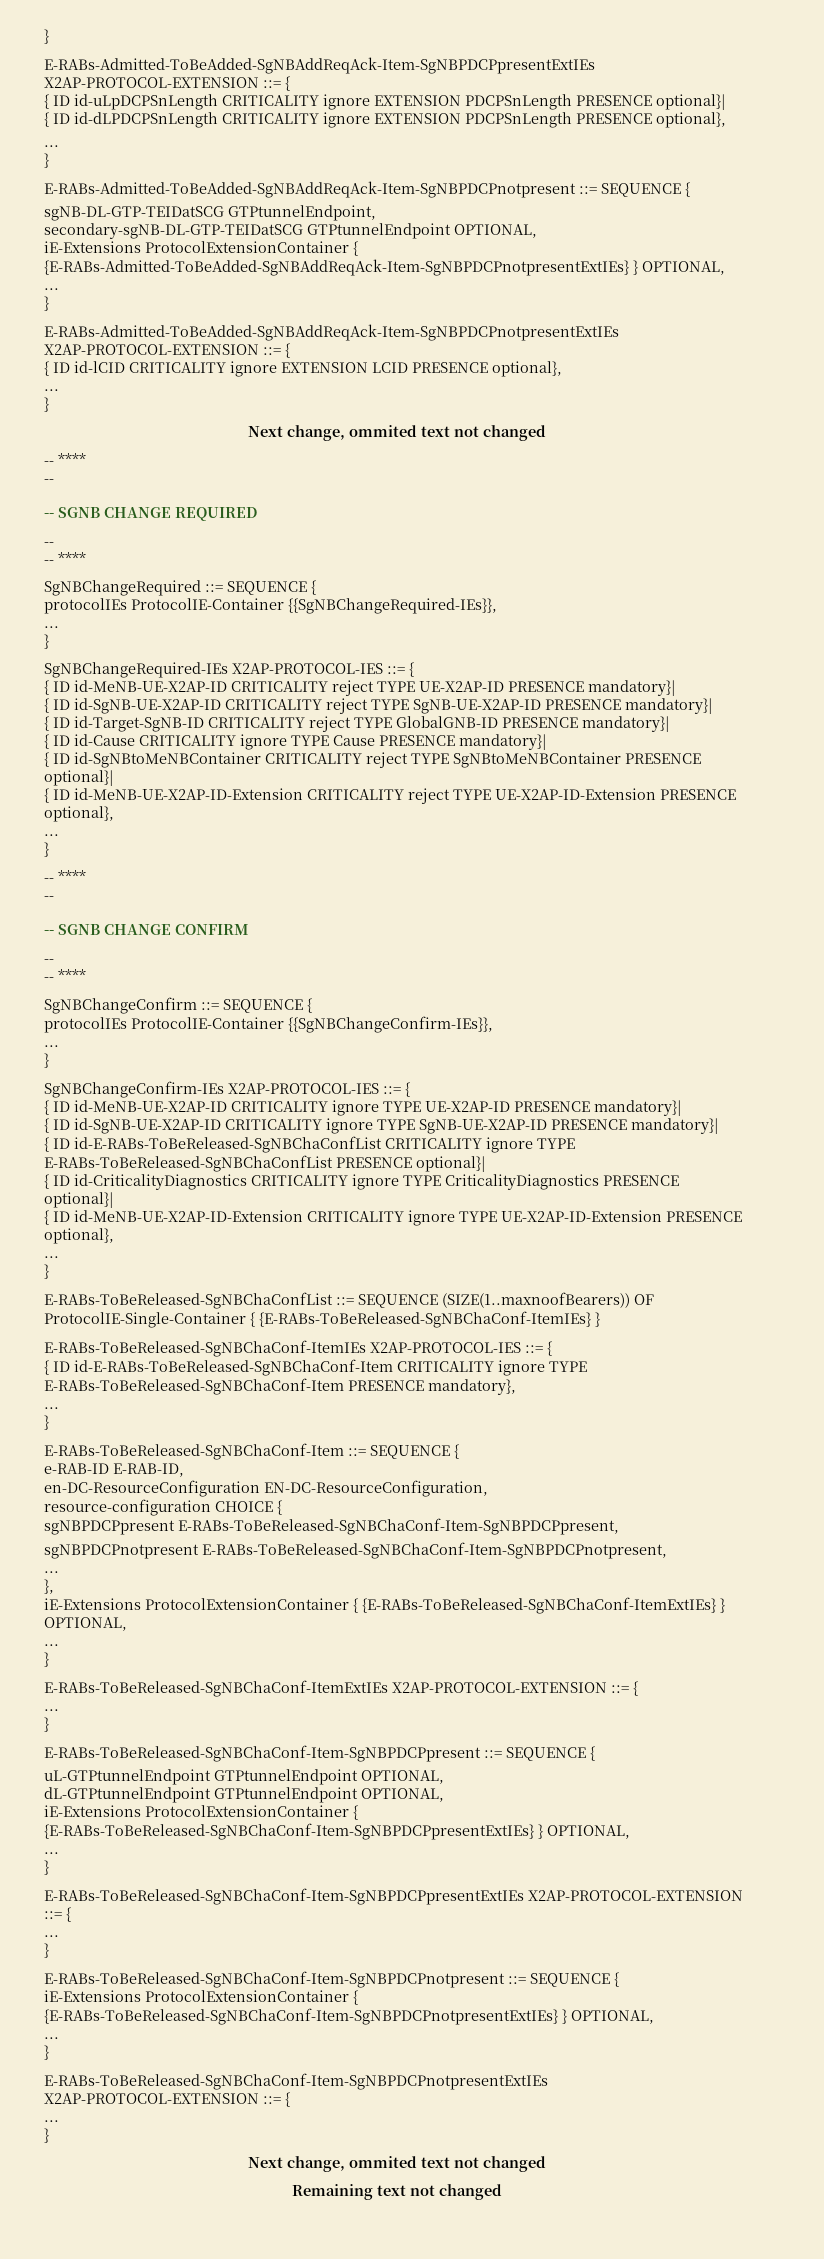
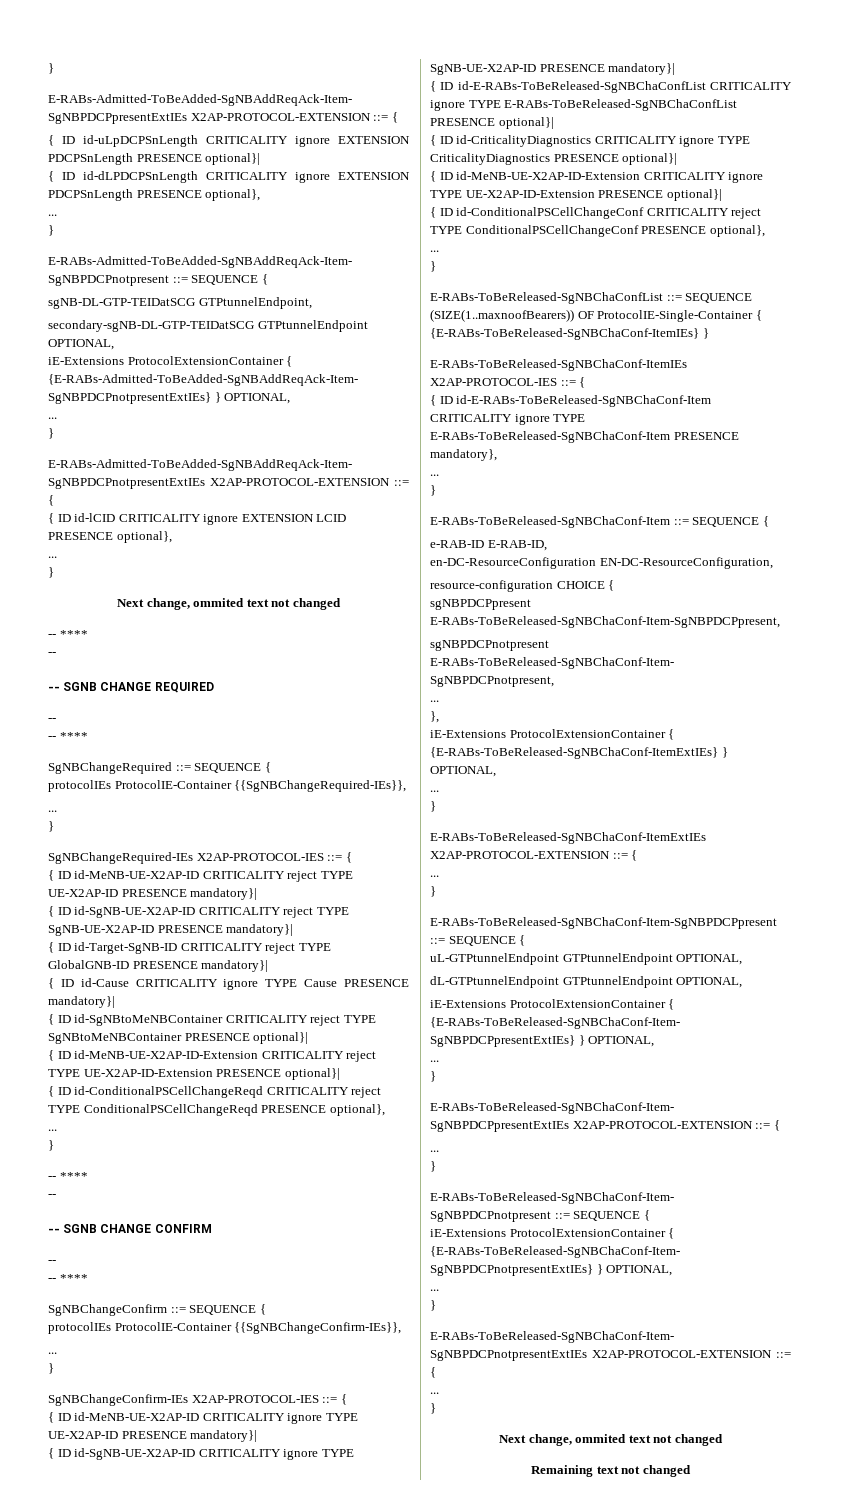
- { ID id-MeNB-UE-X2AP-ID-Extension CRITICALITY reject TYPE UE-X2AP-ID-Extension PRESENCE optional},
+ { ID id-MeNB-UE-X2AP-ID-Extension CRITICALITY reject TYPE UE-X2AP-ID-Extension PRESENCE optional}|
+ { ID id-ConditionalPSCellChangeReqd CRITICALITY reject TYPE ConditionalPSCellChangeReqd PRESENCE optional},
- { ID id-MeNB-UE-X2AP-ID-Extension CRITICALITY ignore TYPE UE-X2AP-ID-Extension PRESENCE optional},
+ { ID id-MeNB-UE-X2AP-ID-Extension CRITICALITY ignore TYPE UE-X2AP-ID-Extension PRESENCE optional}|
+ { ID id-ConditionalPSCellChangeConf CRITICALITY reject TYPE ConditionalPSCellChangeConf PRESENCE optional},

